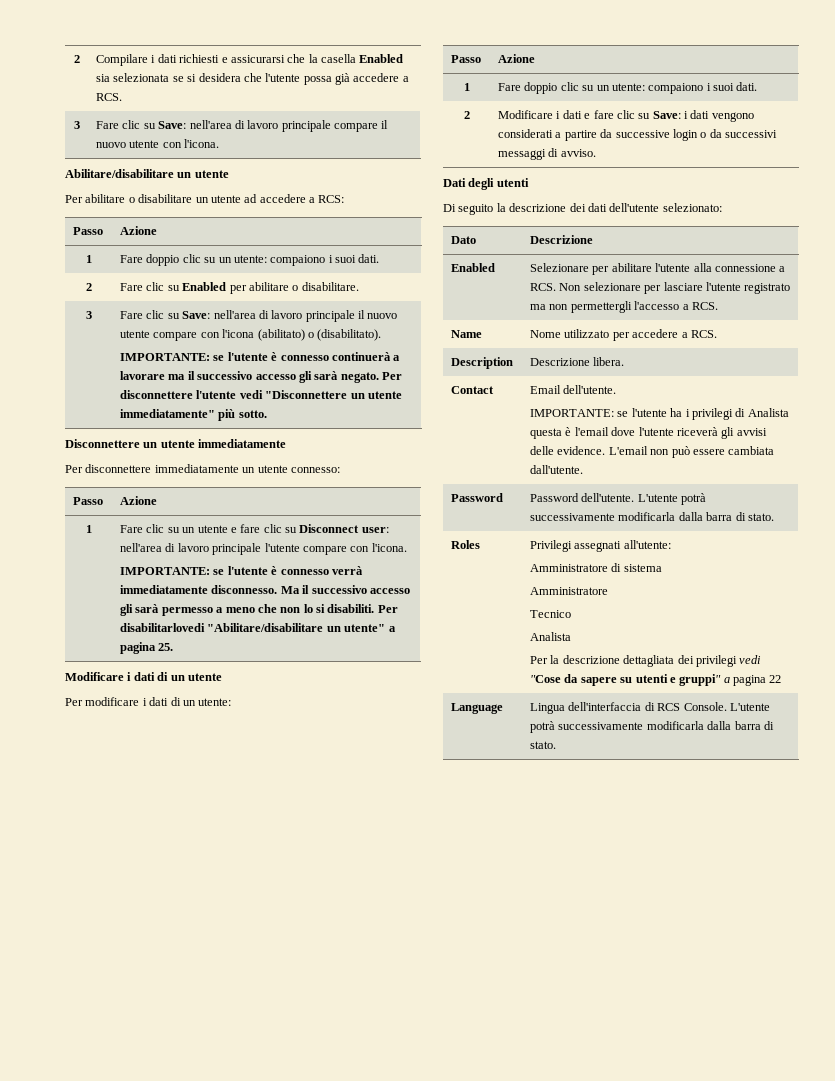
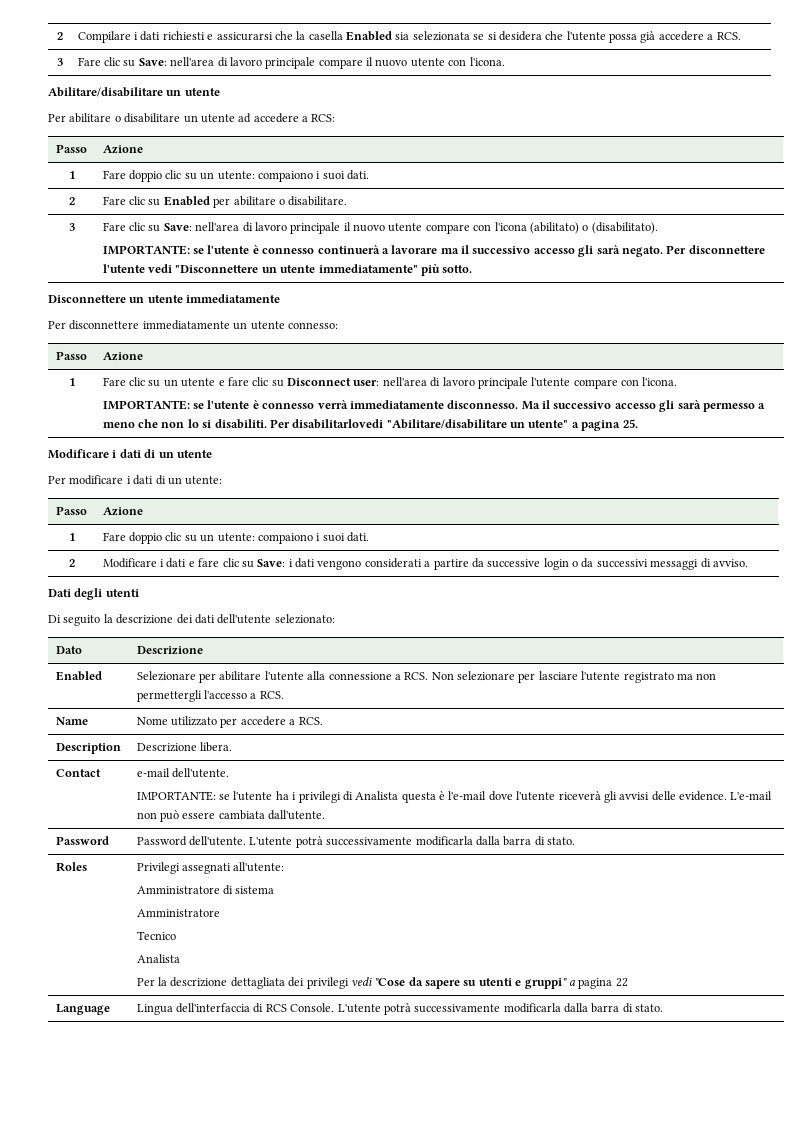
- Contact | Email dell'utente.
- IMPORTANTE: se l'utente ha i privilegi di Analista questa è l'email dove l'utente riceverà gli avvisi delle evidence. L'email non può essere cambiata dall'utente.
+ Contact | e-mail dell'utente.
+ IMPORTANTE: se l'utente ha i privilegi di Analista questa è l'e-mail dove l'utente riceverà gli avvisi delle evidence. L'e-mail non può essere cambiata dall'utente.

